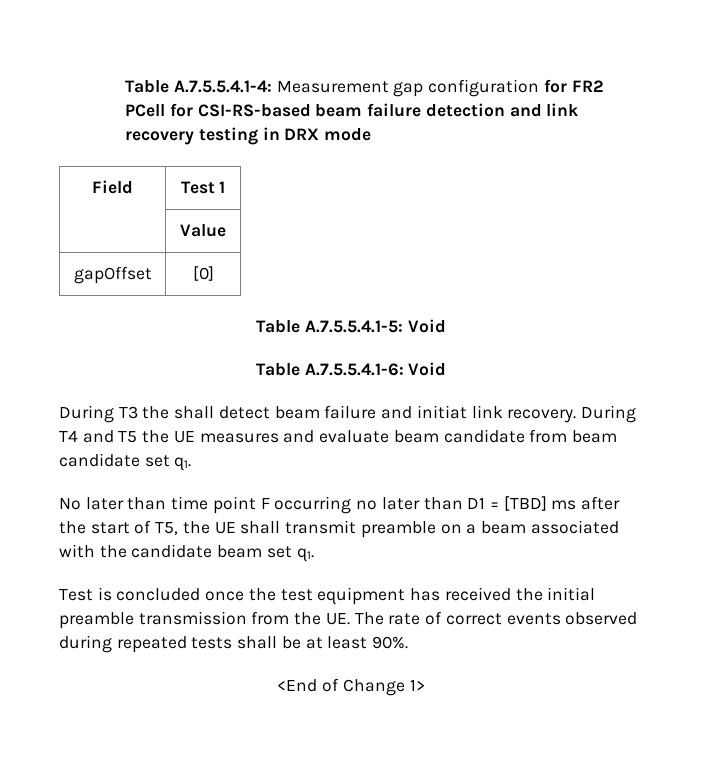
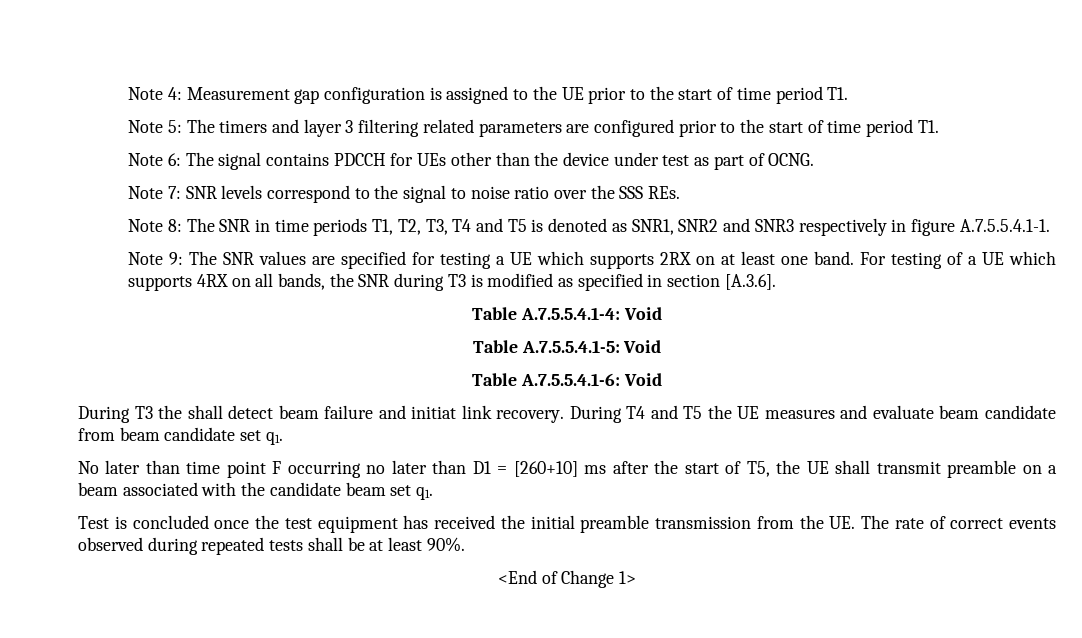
- Table A.7.5.5.4.1-4: Measurement gap configuration for FR2 PCell for CSI-RS-based beam failure detection and link recovery testing in DRX mode
- Field | Test 1
- | Value
- gapOffset | [0]
+ Note 4: Measurement gap configuration is assigned to the UE prior to the start of time period T1.
+ Note 5: The timers and layer 3 filtering related parameters are configured prior to the start of time period T1.
+ Note 6: The signal contains PDCCH for UEs other than the device under test as part of OCNG.
+ Note 7: SNR levels correspond to the signal to noise ratio over the SSS REs.
+ Note 8: The SNR in time periods T1, T2, T3, T4 and T5 is denoted as SNR1, SNR2 and SNR3 respectively in figure A.7.5.5.4.1-1.
+ Note 9: The SNR values are specified for testing a UE which supports 2RX on at least one band. For testing of a UE which supports 4RX on all bands, the SNR during T3 is modified as specified in section [A.3.6].
+ Table A.7.5.5.4.1-4: Void
- No later than time point F occurring no later than D1 = [TBD] ms after the start of T5, the UE shall transmit preamble on a beam associated with the candidate beam set q1.
+ No later than time point F occurring no later than D1 = [260+10] ms after the start of T5, the UE shall transmit preamble on a beam associated with the candidate beam set q1.

